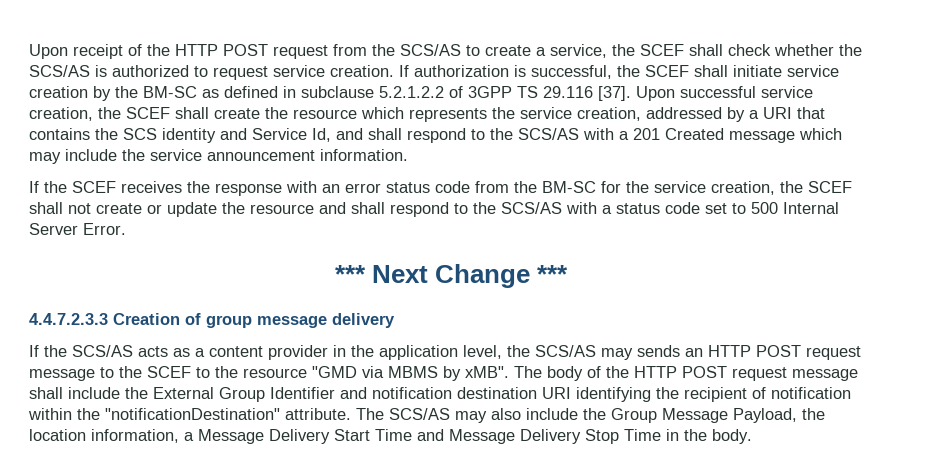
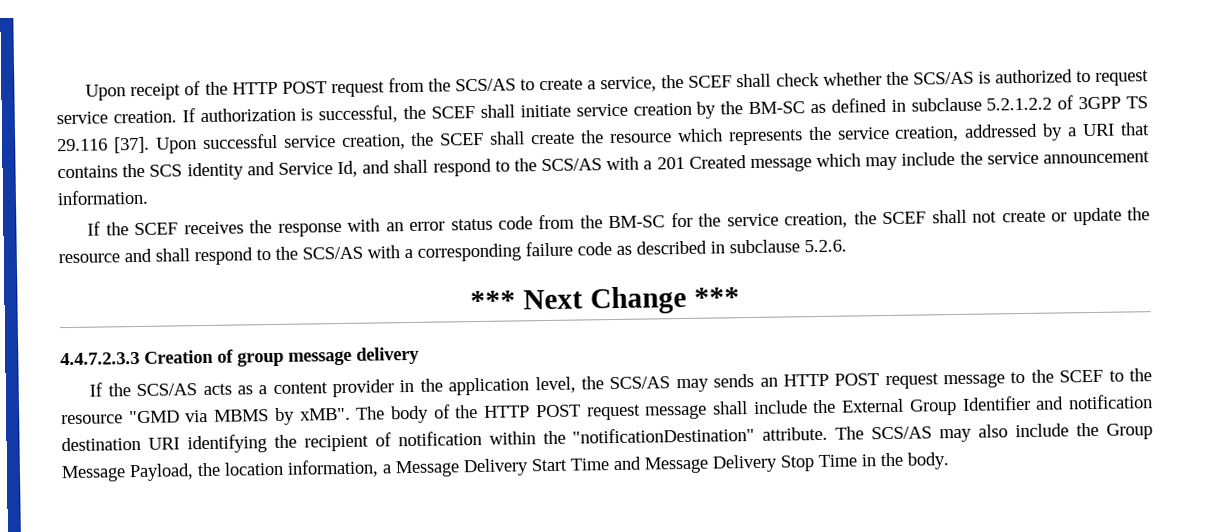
- If the SCEF receives the response with an error status code from the BM-SC for the service creation, the SCEF shall not create or update the resource and shall respond to the SCS/AS with a status code set to 500 Internal Server Error.
+ If the SCEF receives the response with an error status code from the BM-SC for the service creation, the SCEF shall not create or update the resource and shall respond to the SCS/AS with a corresponding failure code as described in subclause 5.2.6.

